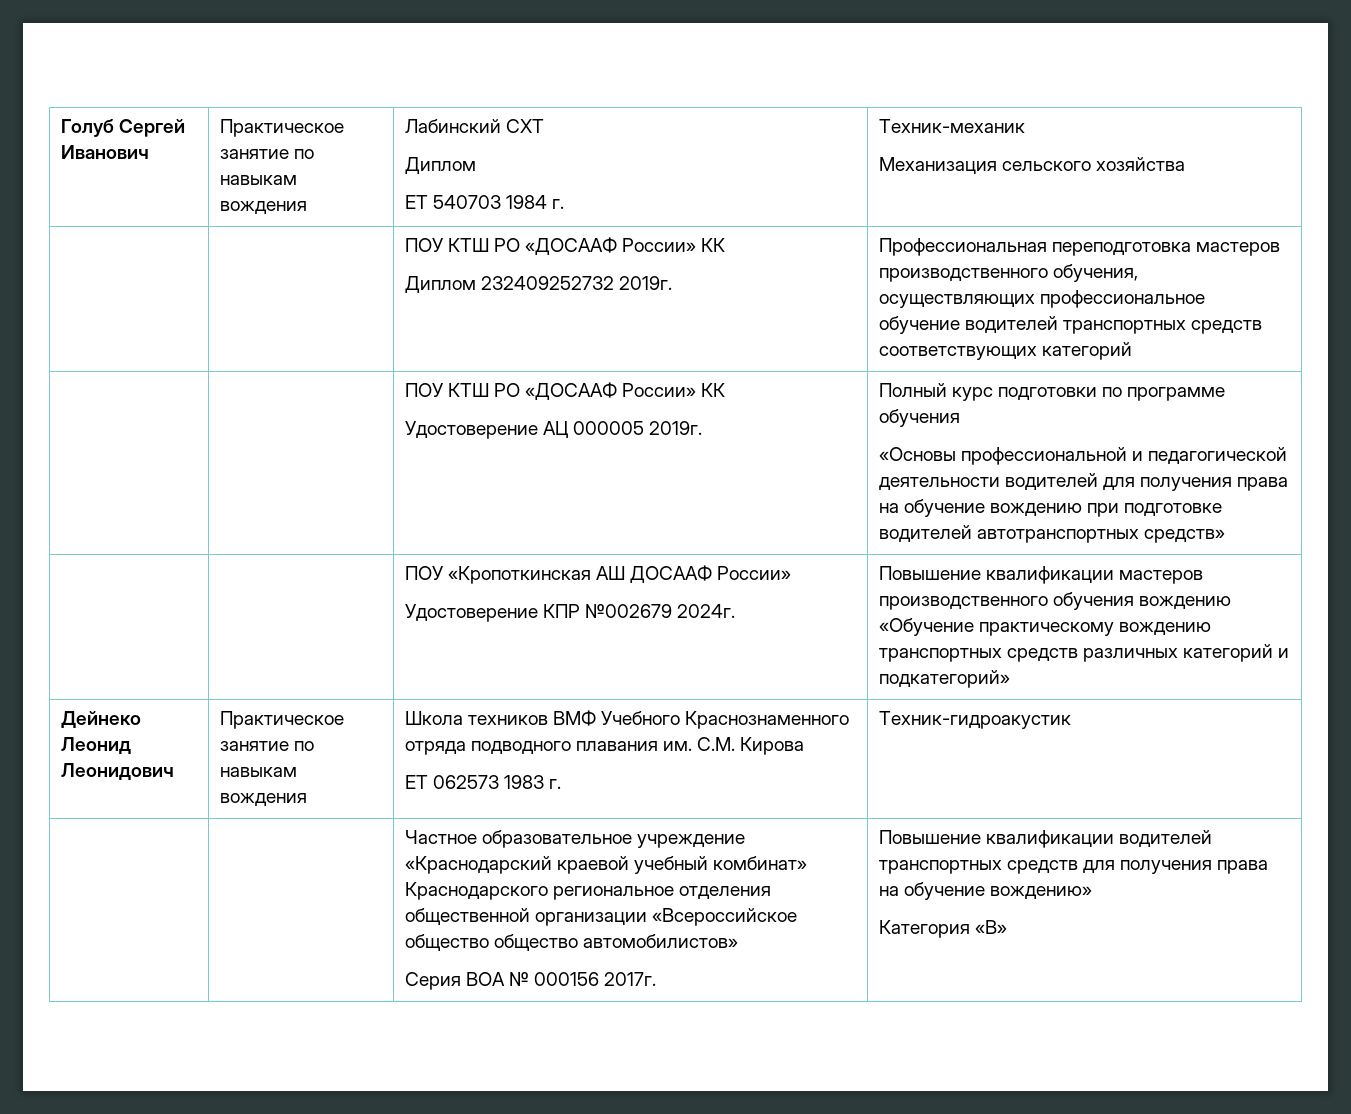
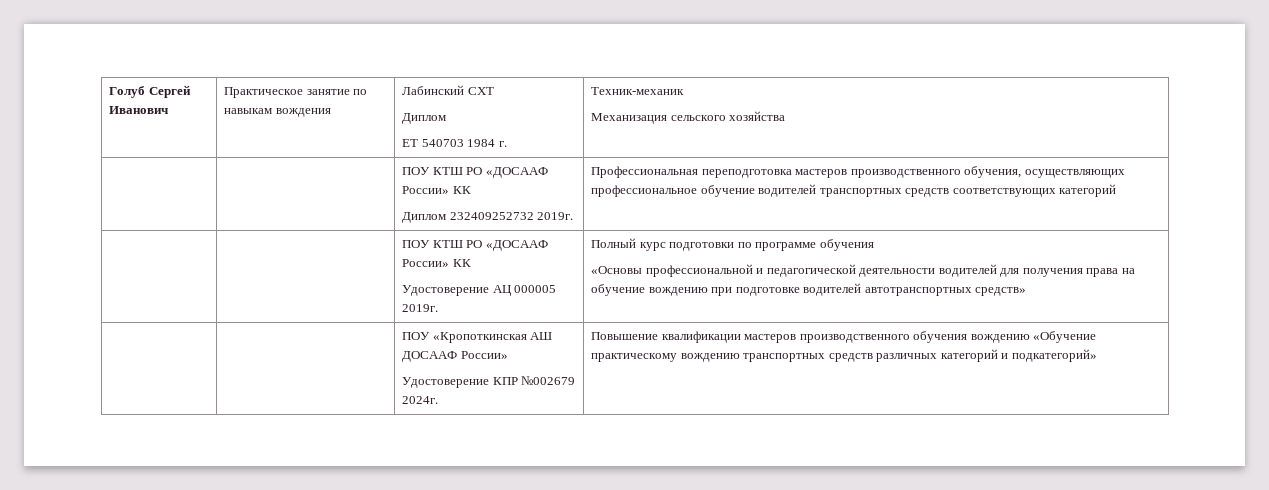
- Дейнеко Леонид Леонидович | Практическое занятие по навыкам вождения | Школа техников ВМФ Учебного Краснознаменного отряда подводного плавания им. С.М. Кирова
- ЕТ 062573 1983 г. | Техник-гидроакустик
- | | Частное образовательное учреждение «Краснодарский краевой учебный комбинат» Краснодарского региональное отделения общественной организации «Всероссийское общество общество автомобилистов»
- Серия ВОА № 000156 2017г. | Повышение квалификации водителей транспортных средств для получения права на обучение вождению»
- Категория «В»

